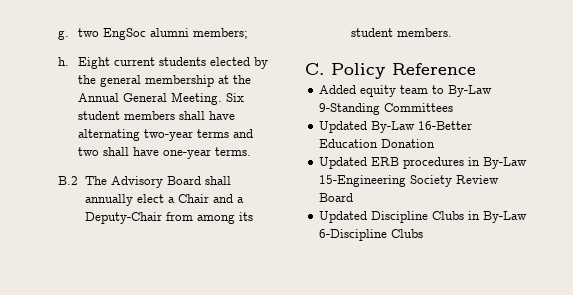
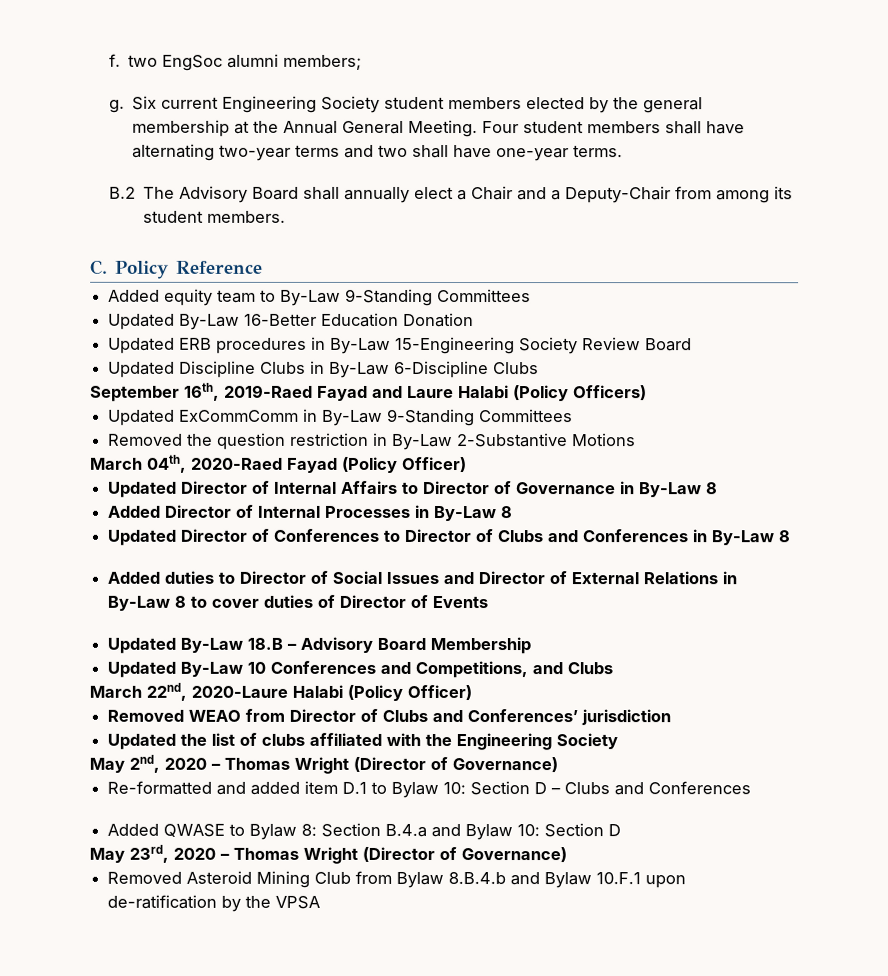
- g. two EngSoc alumni members;
+ f. two EngSoc alumni members;
- h. Eight current students elected by the general membership at the Annual General Meeting.
+ g. Six current Engineering Society student members elected by the general membership at the Annual General Meeting.
- Six student members shall have alternating two-year terms and two shall have one-year terms.
+ Four student members shall have alternating two-year terms and two shall have one-year terms.
+ September 16th, 2019-Raed Fayad and Laure Halabi (Policy Officers)
+ Updated ExCommComm in By-Law 9-Standing Committees
+ Removed the question restriction in By-Law 2-Substantive Motions
+ March 04th, 2020-Raed Fayad (Policy Officer)
+ Updated Director of Internal Affairs to Director of Governance in By-Law 8
+ Added Director of Internal Processes in By-Law 8
+ Updated Director of Conferences to Director of Clubs and Conferences in By-Law 8
+ Added duties to Director of Social Issues and Director of External Relations in By-Law 8 to cover duties of Director of Events
+ Updated By-Law 18.B – Advisory Board Membership
+ Updated By-Law 10 Conferences and Competitions, and Clubs
+ March 22nd, 2020-Laure Halabi (Policy Officer)
+ Removed WEAO from Director of Clubs and Conferences’ jurisdiction
+ Updated the list of clubs affiliated with the Engineering Society
+ May 2nd, 2020 – Thomas Wright (Director of Governance)
+ Re-formatted and added item D.1 to Bylaw 10: Section D – Clubs and Conferences
+ Added QWASE to Bylaw 8: Section B.4.a and Bylaw 10: Section D
+ May 23rd, 2020 – Thomas Wright (Director of Governance)
+ Removed Asteroid Mining Club from Bylaw 8.B.4.b and Bylaw 10.F.1 upon de-ratification by the VPSA

